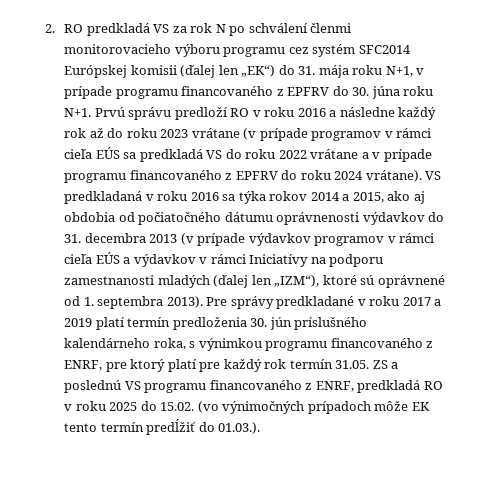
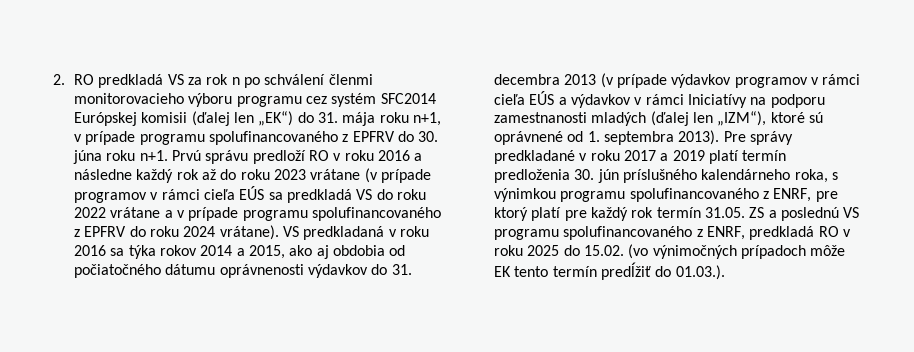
- 2. RO predkladá VS za rok N po schválení členmi monitorovacieho výboru programu cez systém SFC2014 Európskej komisii (ďalej len „EK“) do 31. mája roku N+1, v prípade programu financovaného z EPFRV do 30. júna roku N+1. Prvú správu predloží RO v roku 2016 a následne každý rok až do roku 2023 vrátane (v prípade programov v rámci cieľa EÚS sa predkladá VS do roku 2022 vrátane a v prípade programu financovaného z EPFRV do roku 2024 vrátane).
+ 2. RO predkladá VS za rok n po schválení členmi monitorovacieho výboru programu cez systém SFC2014 Európskej komisii (ďalej len „EK“) do 31. mája roku n+1, v prípade programu spolufinancovaného z EPFRV do 30. júna roku n+1. Prvú správu predloží RO v roku 2016 a následne každý rok až do roku 2023 vrátane (v prípade programov v rámci cieľa EÚS sa predkladá VS do roku 2022 vrátane a v prípade programu spolufinancovaného z EPFRV do roku 2024 vrátane).
- Pre správy predkladané v roku 2017 a 2019 platí termín predloženia 30. jún príslušného kalendárneho roka, s výnimkou programu financovaného z ENRF, pre ktorý platí pre každý rok termín 31.05. ZS a poslednú VS programu financovaného z ENRF, predkladá RO v roku 2025 do 15.02. (vo výnimočných prípadoch môže EK tento termín predĺžiť do 01.03.).
+ Pre správy predkladané v roku 2017 a 2019 platí termín predloženia 30. jún príslušného kalendárneho roka, s výnimkou programu spolufinancovaného z ENRF, pre ktorý platí pre každý rok termín 31.05. ZS a poslednú VS programu spolufinancovaného z ENRF, predkladá RO v roku 2025 do 15.02. (vo výnimočných prípadoch môže EK tento termín predĺžiť do 01.03.).

